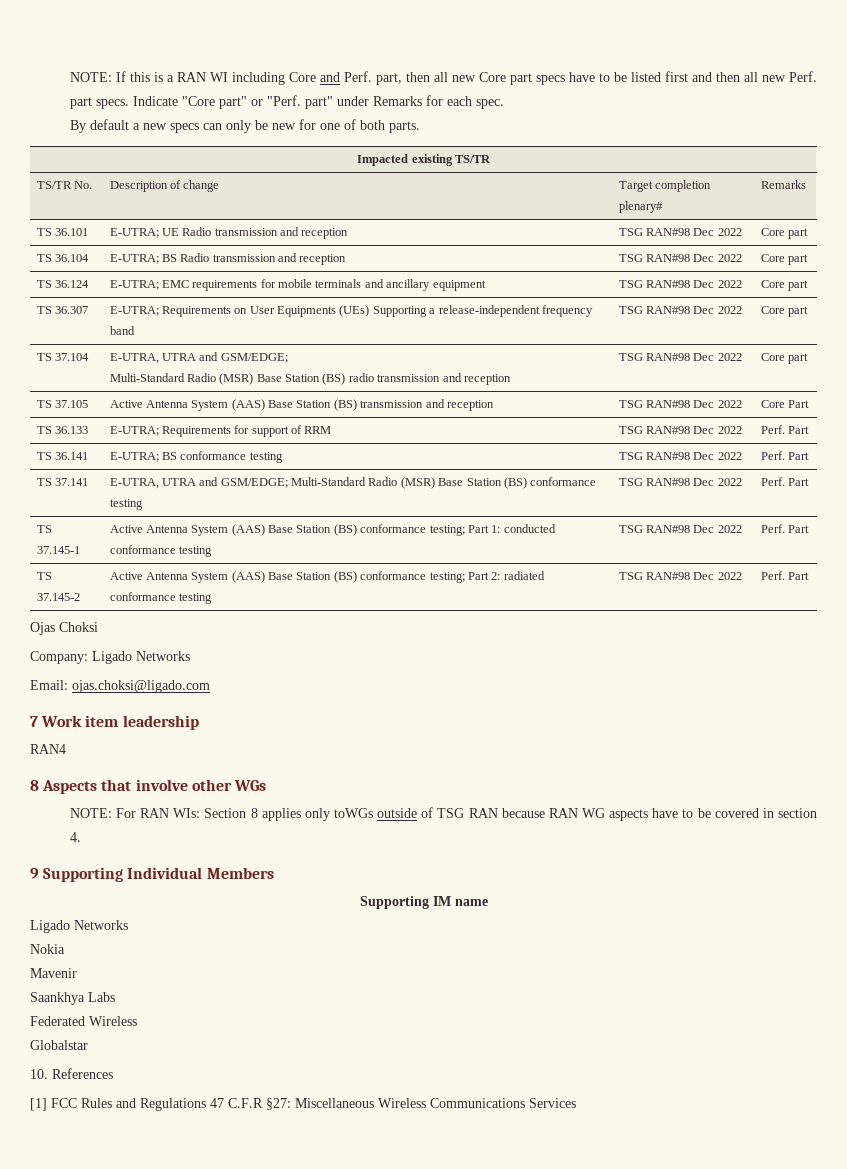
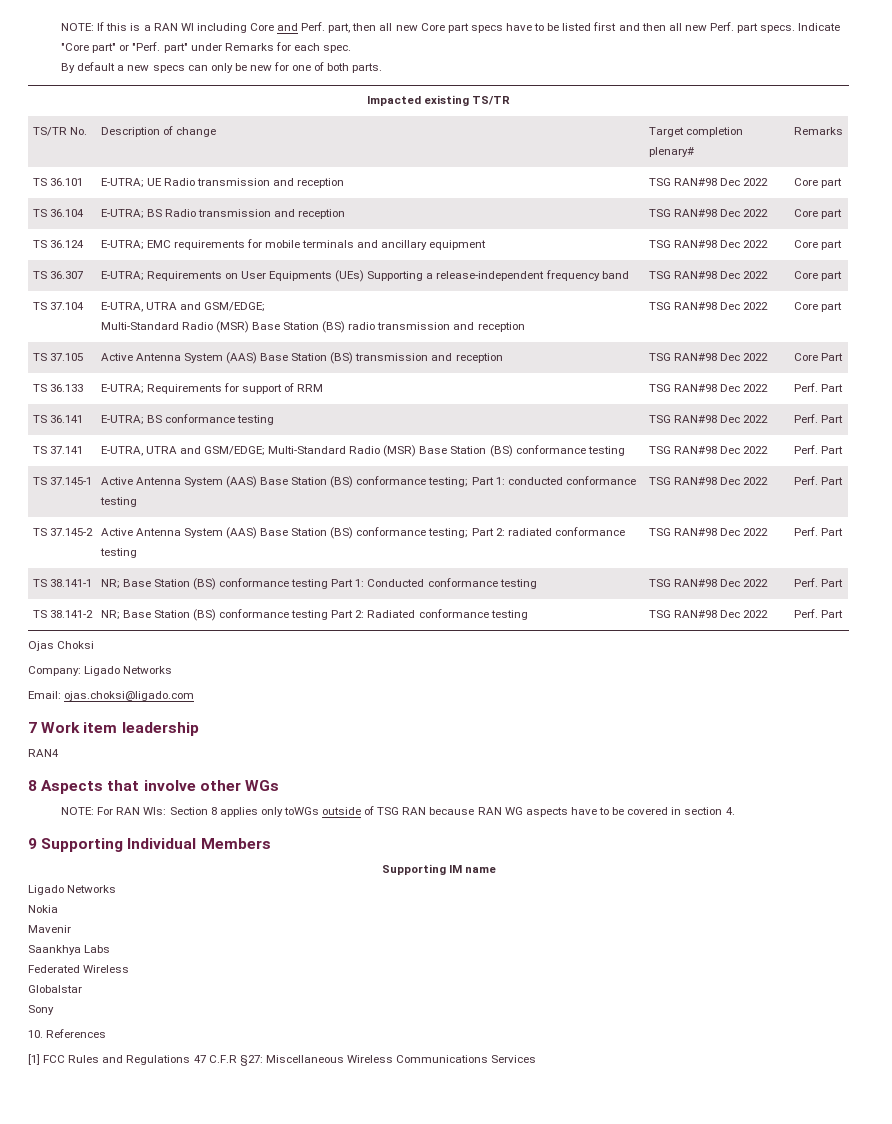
+ TS 38.141-1 | NR; Base Station (BS) conformance testing Part 1: Conducted conformance testing | TSG RAN#98 Dec 2022 | Perf. Part
+ TS 38.141-2 | NR; Base Station (BS) conformance testing Part 2: Radiated conformance testing | TSG RAN#98 Dec 2022 | Perf. Part
+ Sony

